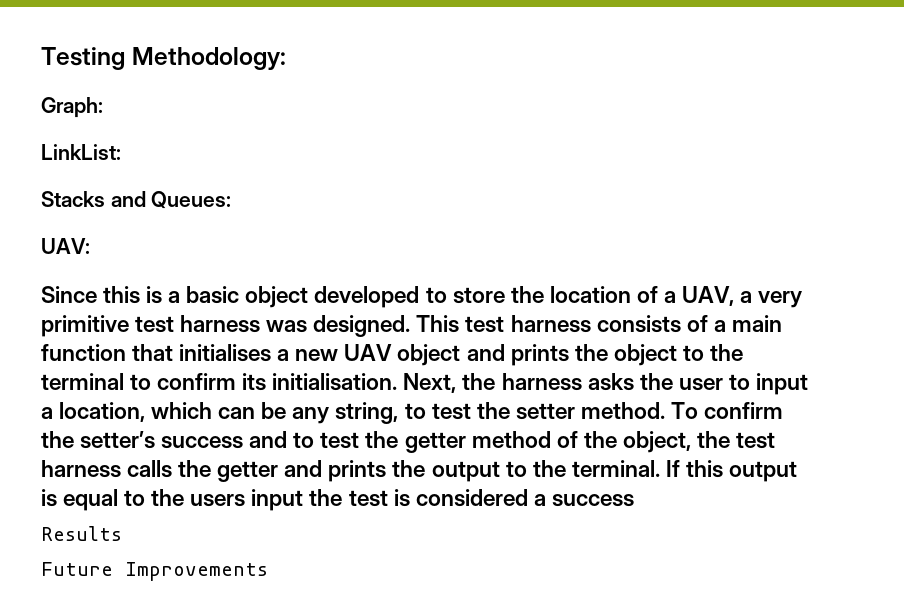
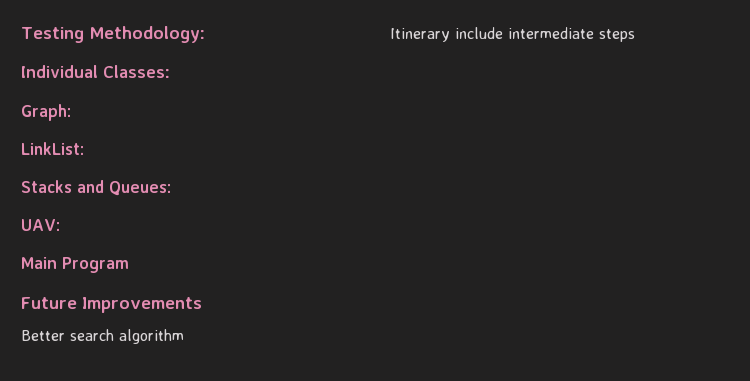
+ Individual Classes:
- Since this is a basic object developed to store the location of a UAV, a very primitive test harness was designed. This test harness consists of a main function that initialises a new UAV object and prints the object to the terminal to confirm its initialisation. Next, the harness asks the user to input a location, which can be any string, to test the setter method. To confirm the setter’s success and to test the getter method of the object, the test harness calls the getter and prints the output to the terminal. If this output is equal to the users input the test is considered a success
- Results
+ Main Program
  Future Improvements
+ Better search algorithm
+ Itinerary include intermediate steps

